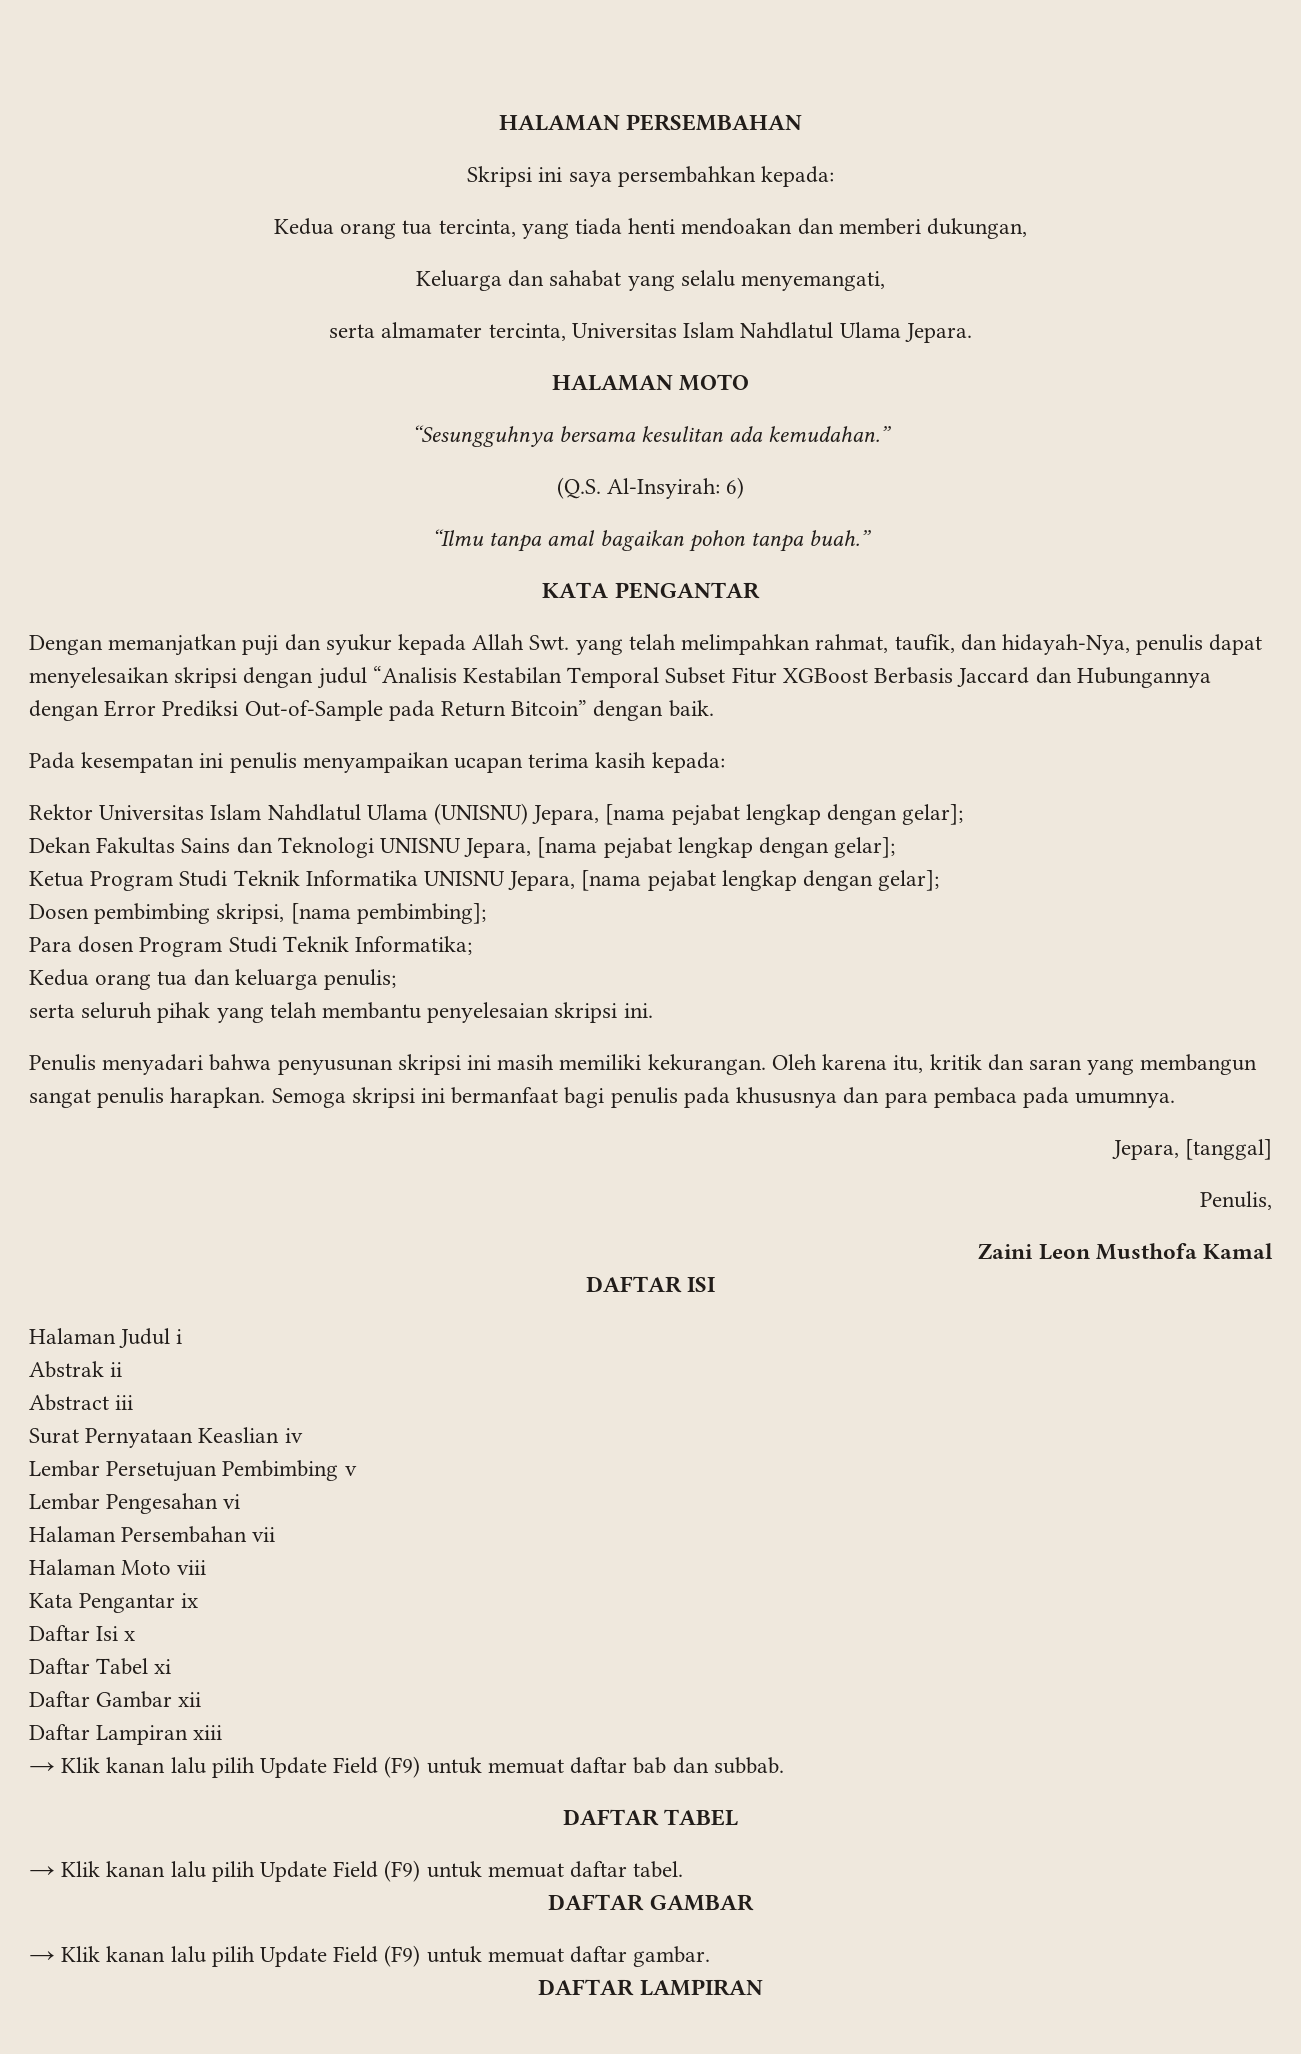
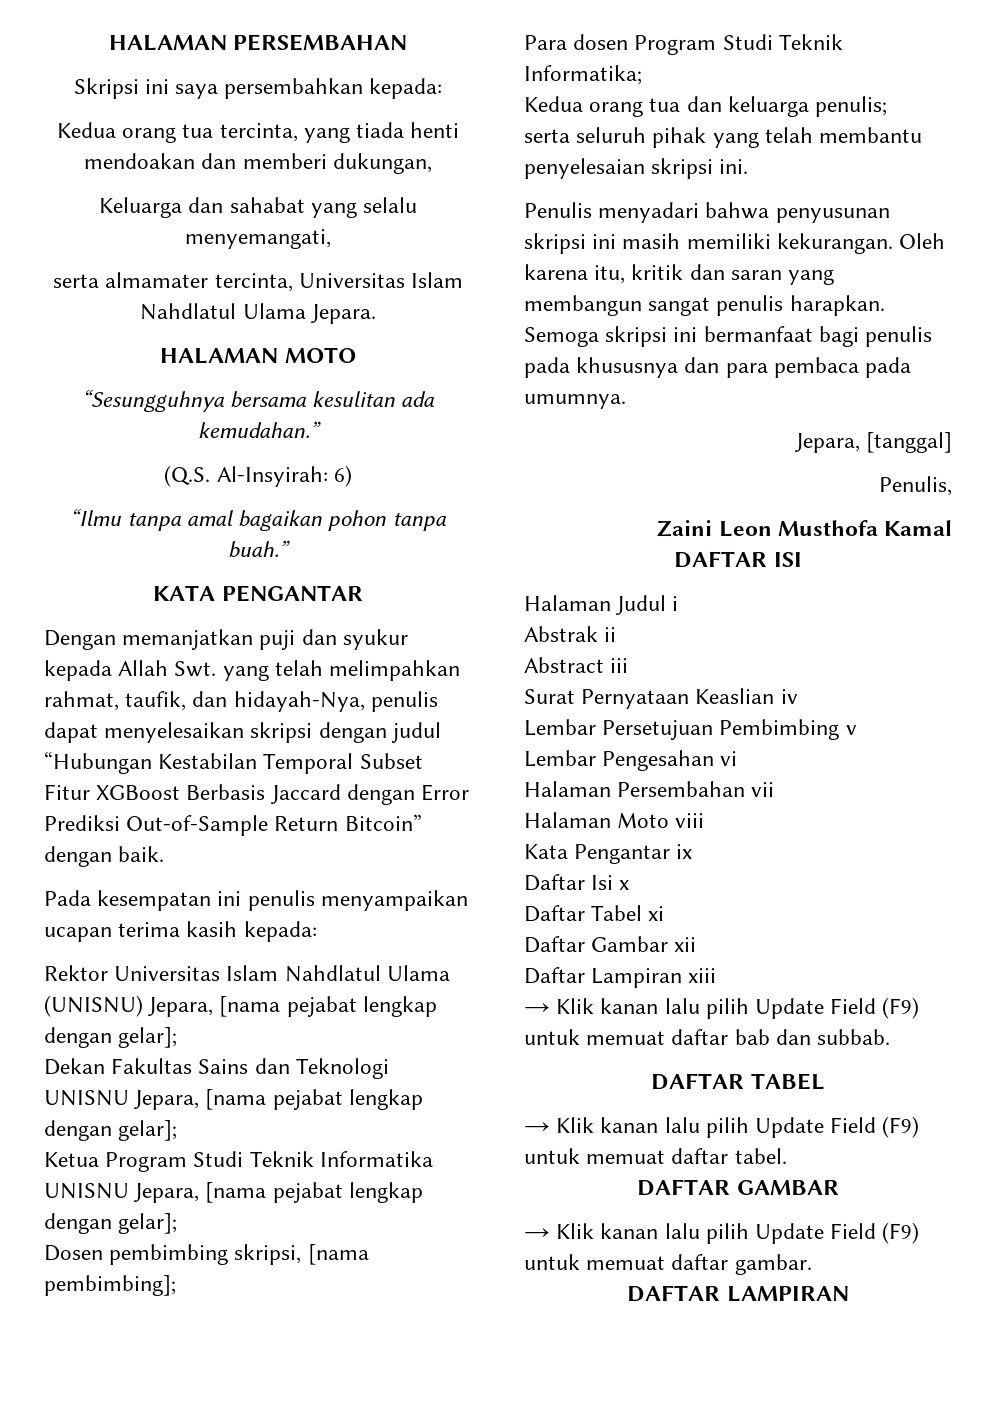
- Dengan memanjatkan puji dan syukur kepada Allah Swt. yang telah melimpahkan rahmat, taufik, dan hidayah-Nya, penulis dapat menyelesaikan skripsi dengan judul “Analisis Kestabilan Temporal Subset Fitur XGBoost Berbasis Jaccard dan Hubungannya dengan Error Prediksi Out-of-Sample pada Return Bitcoin” dengan baik.
+ Dengan memanjatkan puji dan syukur kepada Allah Swt. yang telah melimpahkan rahmat, taufik, dan hidayah-Nya, penulis dapat menyelesaikan skripsi dengan judul “Hubungan Kestabilan Temporal Subset Fitur XGBoost Berbasis Jaccard dengan Error Prediksi Out-of-Sample Return Bitcoin” dengan baik.

